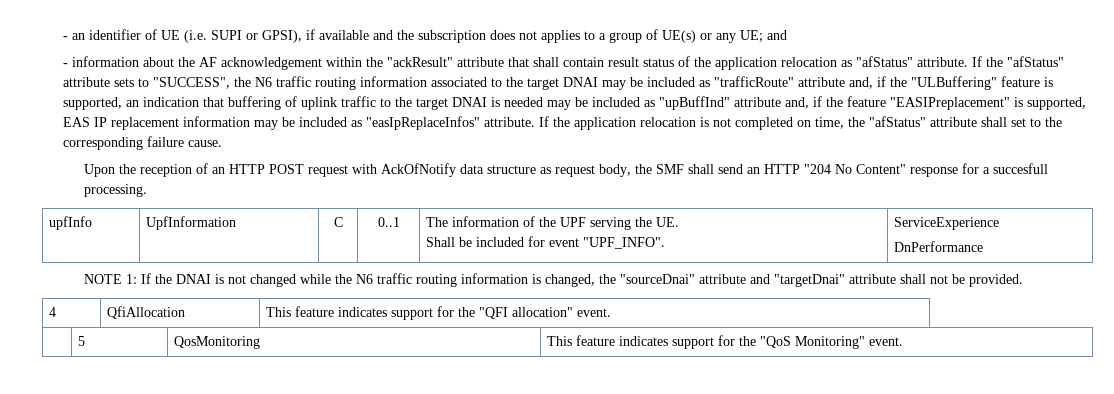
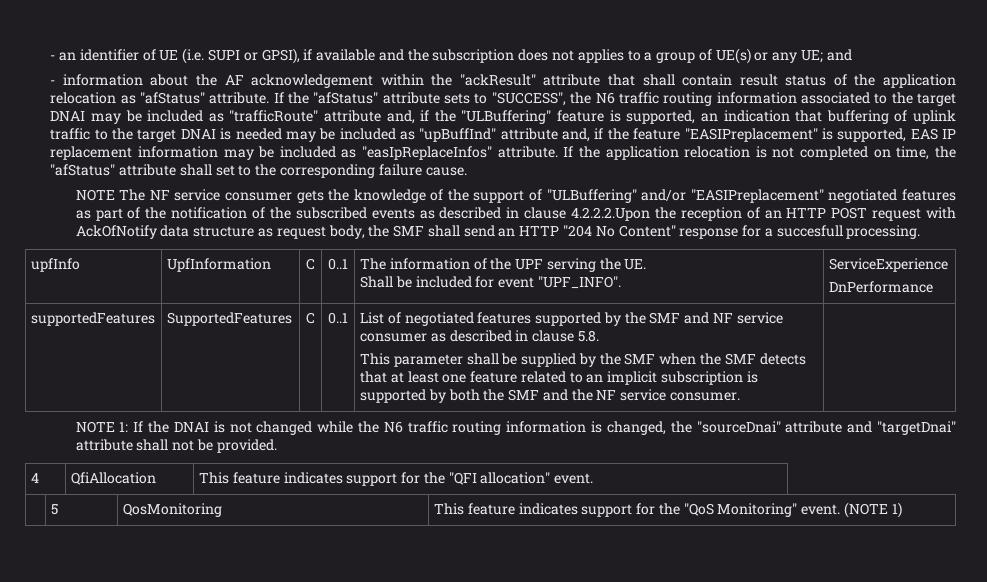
- Upon the reception of an HTTP POST request with AckOfNotify data structure as request body, the SMF shall send an HTTP "204 No Content" response for a succesfull processing.
+ NOTE The NF service consumer gets the knowledge of the support of "ULBuffering" and/or "EASIPreplacement" negotiated features as part of the notification of the subscribed events as described in clause 4.2.2.2.Upon the reception of an HTTP POST request with AckOfNotify data structure as request body, the SMF shall send an HTTP "204 No Content" response for a succesfull processing.
+ supportedFeatures | SupportedFeatures | C | 0..1 | List of negotiated features supported by the SMF and NF service consumer as described in clause 5.8.
+ This parameter shall be supplied by the SMF when the SMF detects that at least one feature related to an implicit subscription is supported by both the SMF and the NF service consumer.
- | 5 | QosMonitoring | This feature indicates support for the "QoS Monitoring" event.
+ | 5 | QosMonitoring | This feature indicates support for the "QoS Monitoring" event. (NOTE 1)

